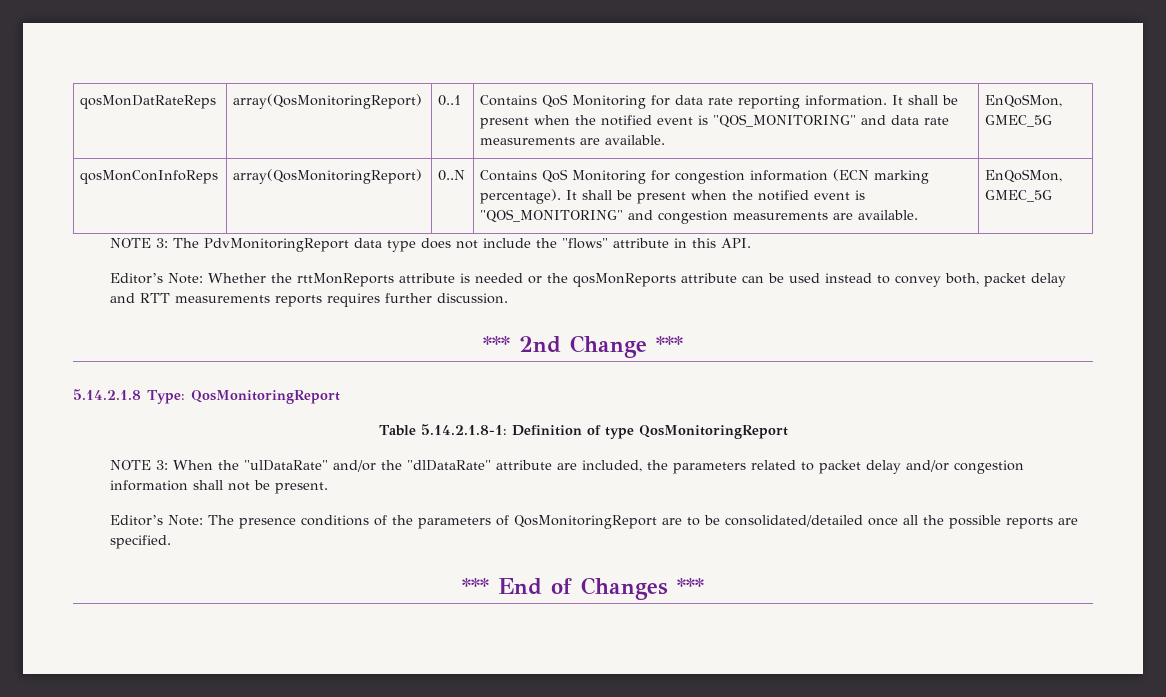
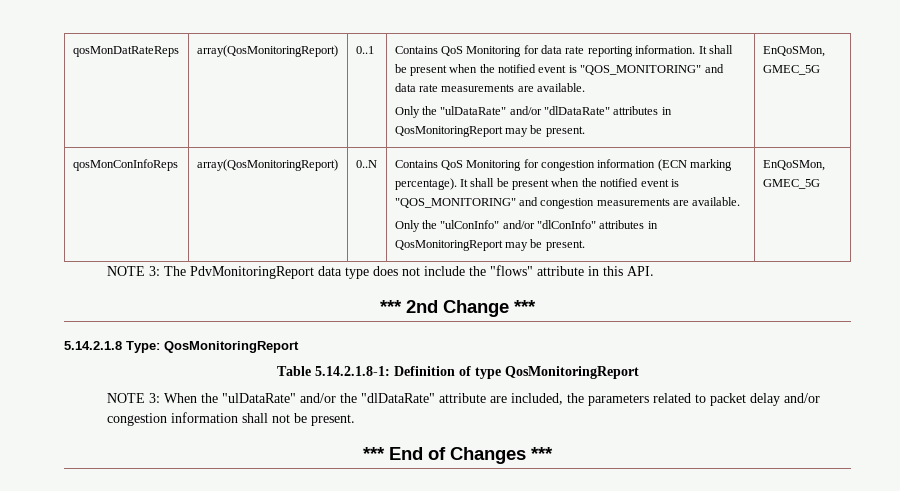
- qosMonDatRateReps | array(QosMonitoringReport) | 0..1 | Contains QoS Monitoring for data rate reporting information. It shall be present when the notified event is "QOS_MONITORING" and data rate measurements are available. | EnQoSMon, GMEC_5G
+ qosMonDatRateReps | array(QosMonitoringReport) | 0..1 | Contains QoS Monitoring for data rate reporting information. It shall be present when the notified event is "QOS_MONITORING" and data rate measurements are available.
+ Only the "ulDataRate" and/or "dlDataRate" attributes in QosMonitoringReport may be present. | EnQoSMon, GMEC_5G
- qosMonConInfoReps | array(QosMonitoringReport) | 0..N | Contains QoS Monitoring for congestion information (ECN marking percentage). It shall be present when the notified event is "QOS_MONITORING" and congestion measurements are available. | EnQoSMon, GMEC_5G
+ qosMonConInfoReps | array(QosMonitoringReport) | 0..N | Contains QoS Monitoring for congestion information (ECN marking percentage). It shall be present when the notified event is "QOS_MONITORING" and congestion measurements are available.
+ Only the "ulConInfo" and/or "dlConInfo" attributes in QosMonitoringReport may be present. | EnQoSMon, GMEC_5G
- Editor’s Note: Whether the rttMonReports attribute is needed or the qosMonReports attribute can be used instead to convey both, packet delay and RTT measurements reports requires further discussion.
- Editor’s Note: The presence conditions of the parameters of QosMonitoringReport are to be consolidated/detailed once all the possible reports are specified.

